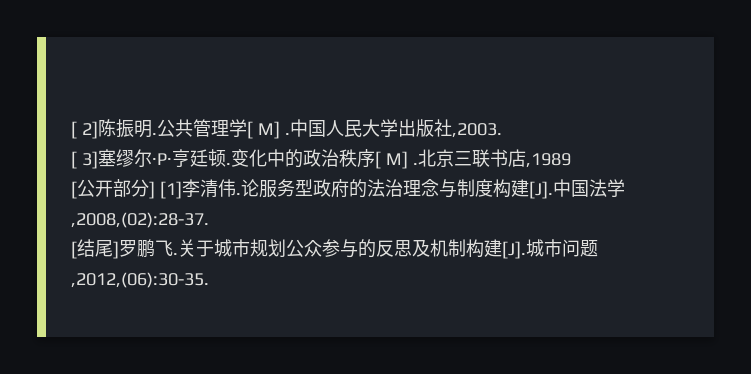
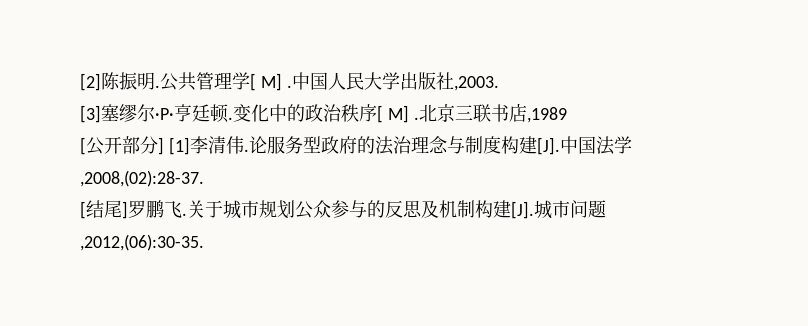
- [ 2]陈振明.
+ [2]陈振明.
- [ 3]塞缪尔·P·亨廷顿.
+ [3]塞缪尔·P·亨廷顿.

